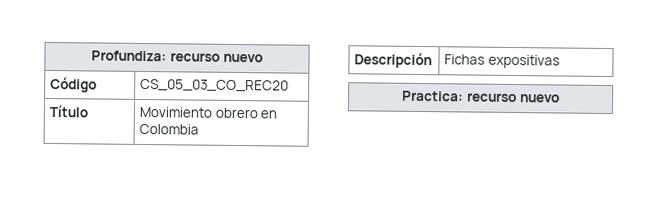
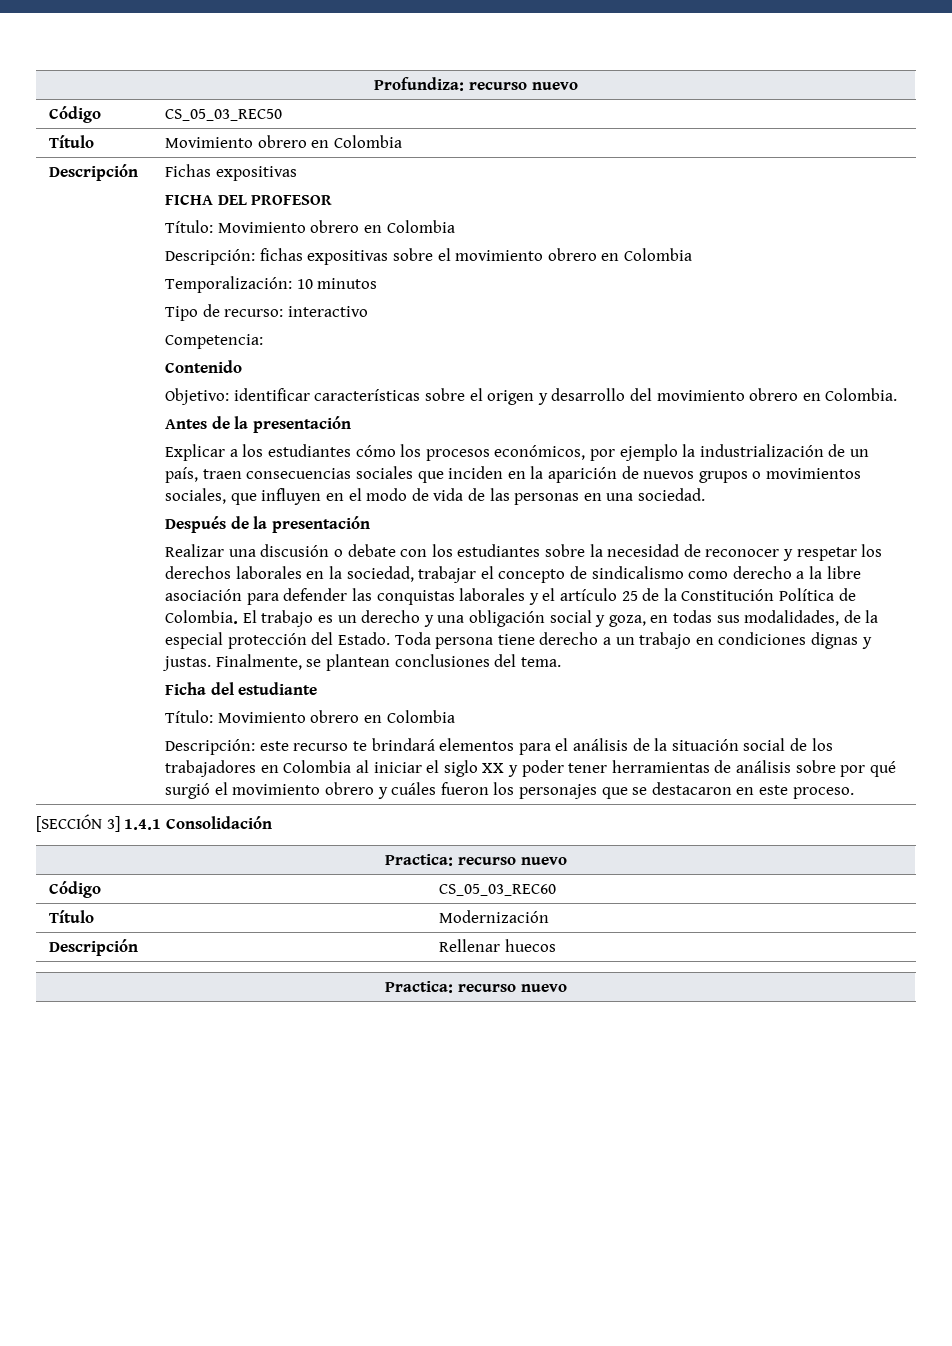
- Código | CS_05_03_CO_REC20
+ Código | CS_05_03_REC50
+ FICHA DEL PROFESOR
+ Título: Movimiento obrero en Colombia
+ Descripción: fichas expositivas sobre el movimiento obrero en Colombia
+ Temporalización: 10 minutos
+ Tipo de recurso: interactivo
+ Competencia:
+ Contenido
+ Objetivo: identificar características sobre el origen y desarrollo del movimiento obrero en Colombia.
+ Antes de la presentación
+ Explicar a los estudiantes cómo los procesos económicos, por ejemplo la industrialización de un país, traen consecuencias sociales que inciden en la aparición de nuevos grupos o movimientos sociales, que influyen en el modo de vida de las personas en una sociedad.
+ Después de la presentación
+ Realizar una discusión o debate con los estudiantes sobre la necesidad de reconocer y respetar los derechos laborales en la sociedad, trabajar el concepto de sindicalismo como derecho a la libre asociación para defender las conquistas laborales y el artículo 25 de la Constitución Política de Colombia. El trabajo es un derecho y una obligación social y goza, en todas sus modalidades, de la especial protección del Estado. Toda persona tiene derecho a un trabajo en condiciones dignas y justas. Finalmente, se plantean conclusiones del tema.
+ Ficha del estudiante
+ Título: Movimiento obrero en Colombia
+ Descripción: este recurso te brindará elementos para el análisis de la situación social de los trabajadores en Colombia al iniciar el siglo XX y poder tener herramientas de análisis sobre por qué surgió el movimiento obrero y cuáles fueron los personajes que se destacaron en este proceso.
+ [SECCIÓN 3] 1.4.1 Consolidación
+ Practica: recurso nuevo
+ Código | CS_05_03_REC60
+ Título | Modernización
+ Descripción | Rellenar huecos

